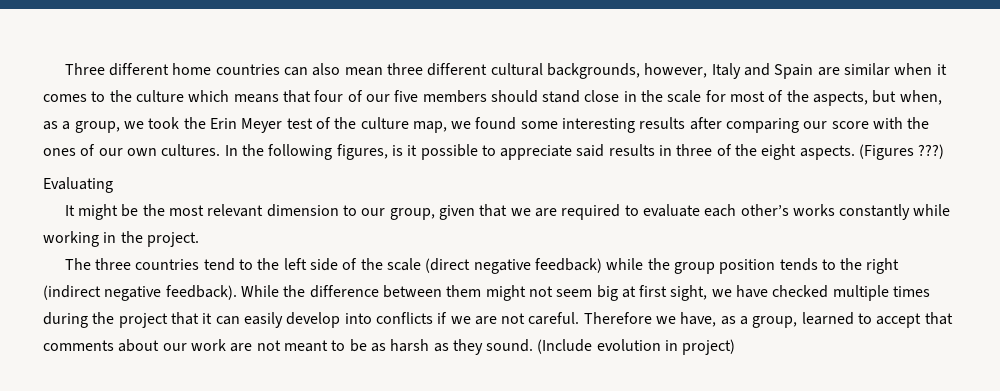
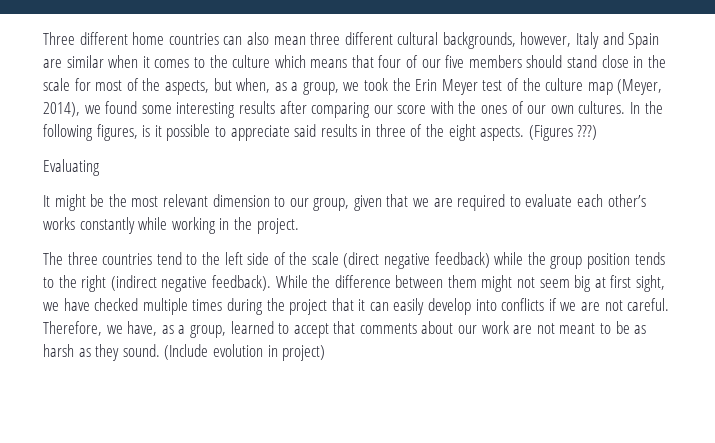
- Three different home countries can also mean three different cultural backgrounds, however, Italy and Spain are similar when it comes to the culture which means that four of our five members should stand close in the scale for most of the aspects, but when, as a group, we took the Erin Meyer test of the culture map, we found some interesting results after comparing our score with the ones of our own cultures.
+ Three different home countries can also mean three different cultural backgrounds, however, Italy and Spain are similar when it comes to the culture which means that four of our five members should stand close in the scale for most of the aspects, but when, as a group, we took the Erin Meyer test of the culture map (Meyer, 2014), we found some interesting results after comparing our score with the ones of our own cultures.
- Therefore we have, as a group, learned to accept that comments about our work are not meant to be as harsh as they sound.
+ Therefore, we have, as a group, learned to accept that comments about our work are not meant to be as harsh as they sound.

